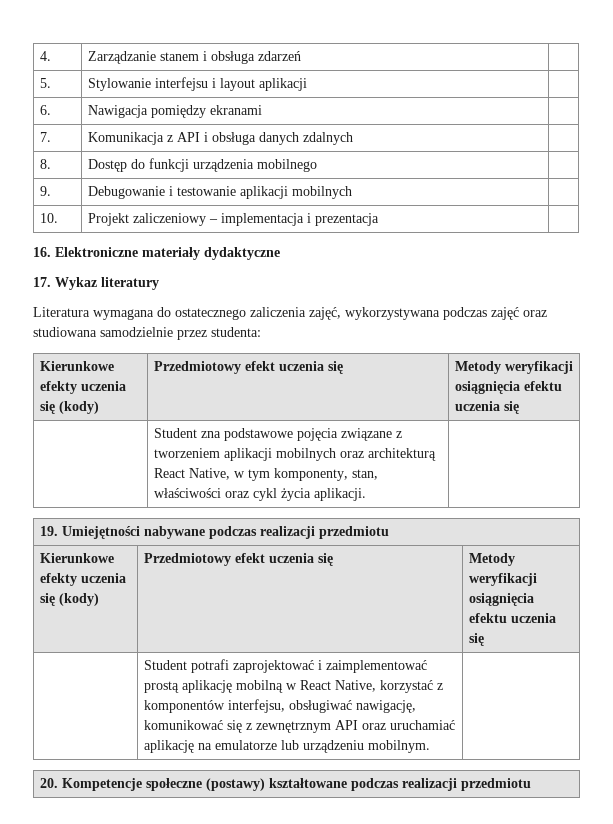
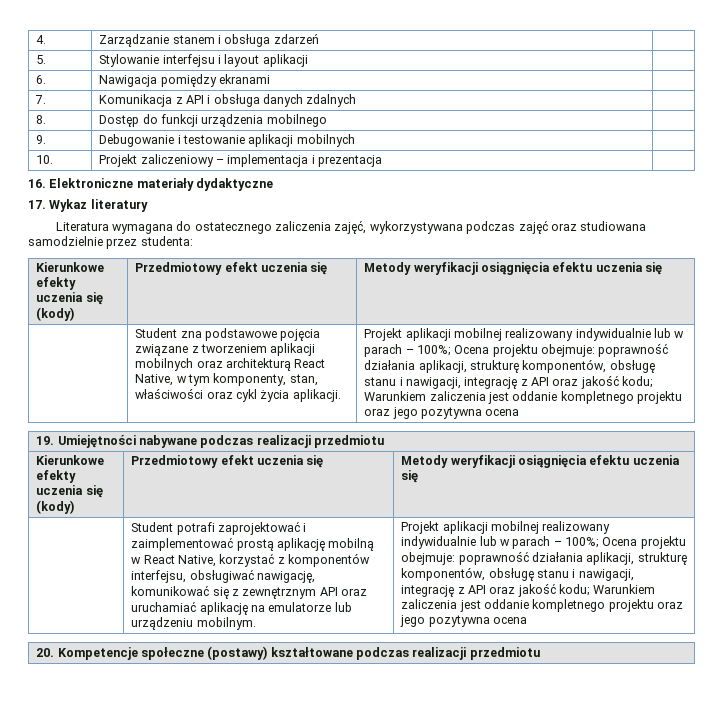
- Student zna podstawowe pojęcia związane z tworzeniem aplikacji mobilnych oraz architekturą React Native, w tym komponenty, stan, właściwości oraz cykl życia aplikacji.
+ Student zna podstawowe pojęcia związane z tworzeniem aplikacji mobilnych oraz architekturą React Native, w tym komponenty, stan, właściwości oraz cykl życia aplikacji. | Projekt aplikacji mobilnej realizowany indywidualnie lub w parach – 100%; Ocena projektu obejmuje: poprawność działania aplikacji, strukturę komponentów, obsługę stanu i nawigacji, integrację z API oraz jakość kodu; Warunkiem zaliczenia jest oddanie kompletnego projektu oraz jego pozytywna ocena
- Student potrafi zaprojektować i zaimplementować prostą aplikację mobilną w React Native, korzystać z komponentów interfejsu, obsługiwać nawigację, komunikować się z zewnętrznym API oraz uruchamiać aplikację na emulatorze lub urządzeniu mobilnym.
+ Student potrafi zaprojektować i zaimplementować prostą aplikację mobilną w React Native, korzystać z komponentów interfejsu, obsługiwać nawigację, komunikować się z zewnętrznym API oraz uruchamiać aplikację na emulatorze lub urządzeniu mobilnym. | Projekt aplikacji mobilnej realizowany indywidualnie lub w parach – 100%; Ocena projektu obejmuje: poprawność działania aplikacji, strukturę komponentów, obsługę stanu i nawigacji, integrację z API oraz jakość kodu; Warunkiem zaliczenia jest oddanie kompletnego projektu oraz jego pozytywna ocena

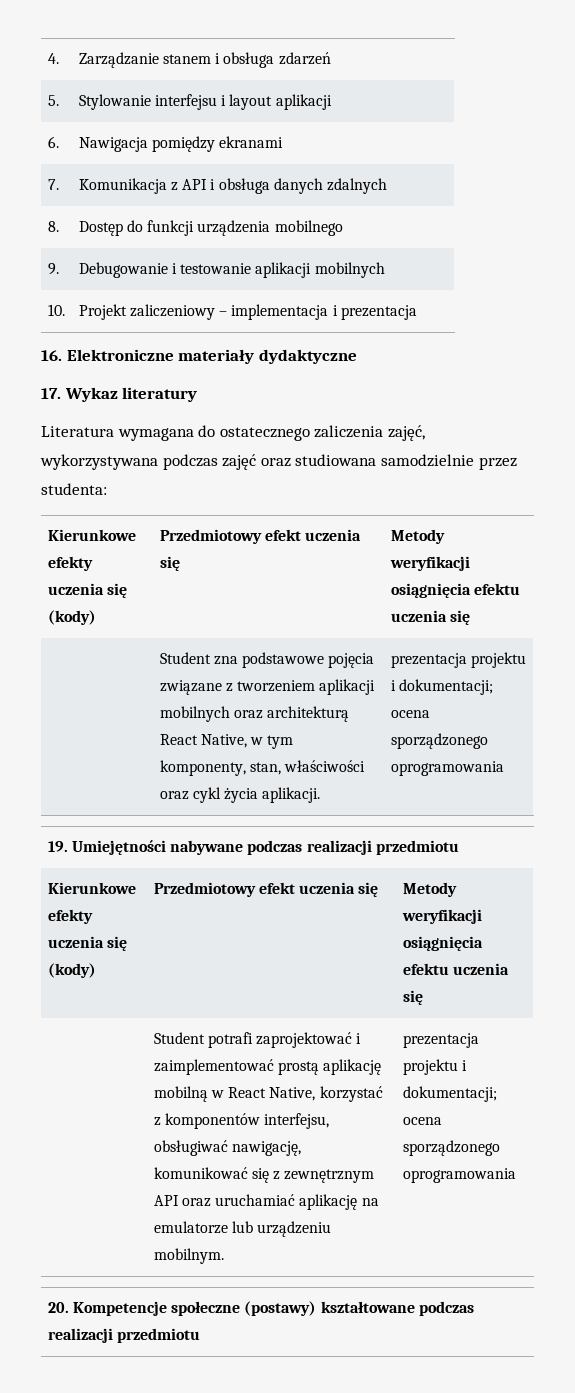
- Student zna podstawowe pojęcia związane z tworzeniem aplikacji mobilnych oraz architekturą React Native, w tym komponenty, stan, właściwości oraz cykl życia aplikacji. | Projekt aplikacji mobilnej realizowany indywidualnie lub w parach – 100%; Ocena projektu obejmuje: poprawność działania aplikacji, strukturę komponentów, obsługę stanu i nawigacji, integrację z API oraz jakość kodu; Warunkiem zaliczenia jest oddanie kompletnego projektu oraz jego pozytywna ocena
+ Student zna podstawowe pojęcia związane z tworzeniem aplikacji mobilnych oraz architekturą React Native, w tym komponenty, stan, właściwości oraz cykl życia aplikacji. | prezentacja projektu i dokumentacji; ocena sporządzonego oprogramowania
- Student potrafi zaprojektować i zaimplementować prostą aplikację mobilną w React Native, korzystać z komponentów interfejsu, obsługiwać nawigację, komunikować się z zewnętrznym API oraz uruchamiać aplikację na emulatorze lub urządzeniu mobilnym. | Projekt aplikacji mobilnej realizowany indywidualnie lub w parach – 100%; Ocena projektu obejmuje: poprawność działania aplikacji, strukturę komponentów, obsługę stanu i nawigacji, integrację z API oraz jakość kodu; Warunkiem zaliczenia jest oddanie kompletnego projektu oraz jego pozytywna ocena
+ Student potrafi zaprojektować i zaimplementować prostą aplikację mobilną w React Native, korzystać z komponentów interfejsu, obsługiwać nawigację, komunikować się z zewnętrznym API oraz uruchamiać aplikację na emulatorze lub urządzeniu mobilnym. | prezentacja projektu i dokumentacji; ocena sporządzonego oprogramowania

